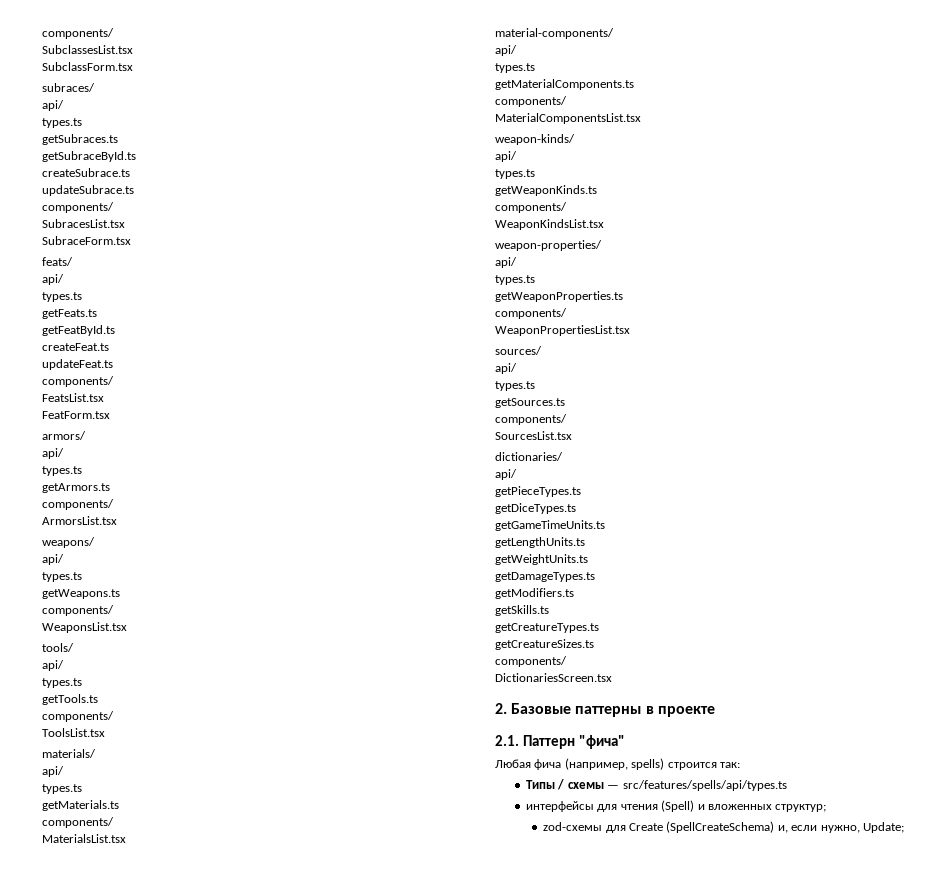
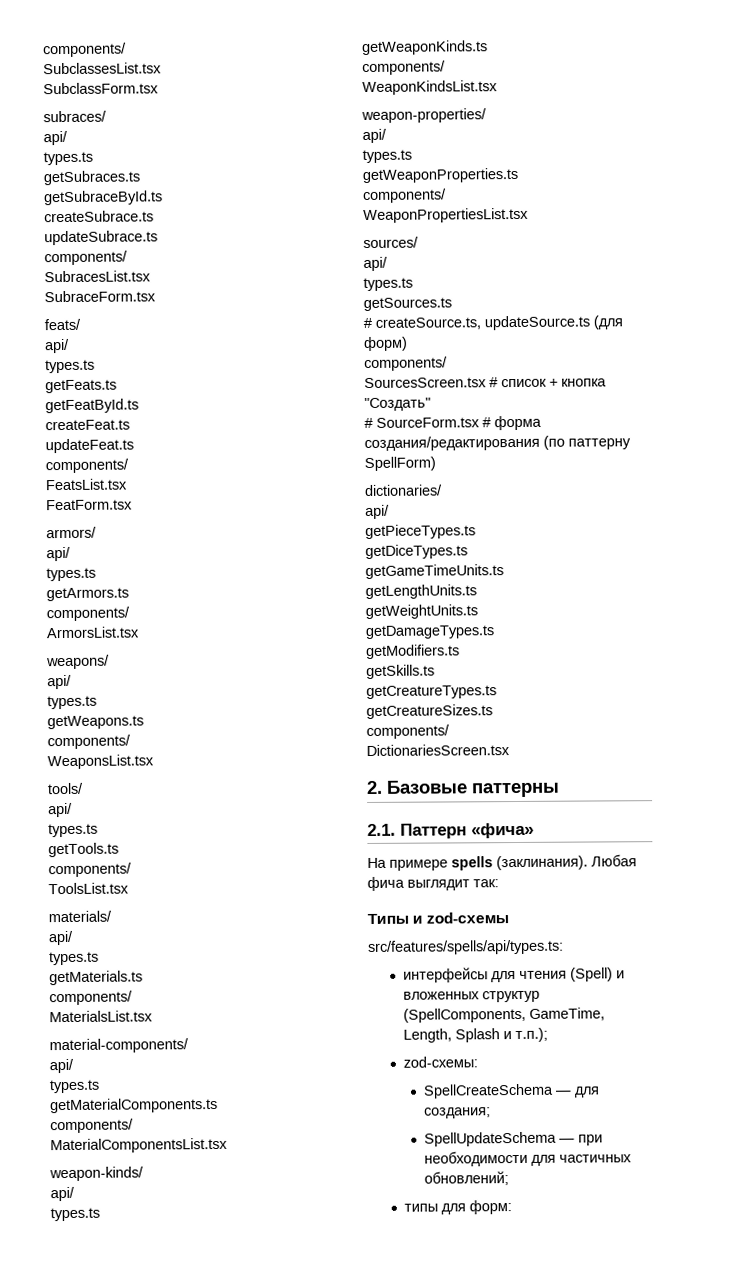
  getSources.ts
+ # createSource.ts, updateSource.ts (для форм)
  components/
- SourcesList.tsx
+ SourcesScreen.tsx # список + кнопка "Создать"
+ # SourceForm.tsx # форма создания/редактирования (по паттерну SpellForm)
- 2. Базовые паттерны в проекте
+ 2. Базовые паттерны
- 2.1. Паттерн "фича"
- Любая фича (например, spells) строится так:
- Типы / схемы — src/features/spells/api/types.ts
+ 2.1. Паттерн «фича»
+ На примере spells (заклинания). Любая фича выглядит так:
+ Типы и zod-схемы
+ src/features/spells/api/types.ts:
- интерфейсы для чтения (Spell) и вложенных структур;
- zod-схемы для Create (SpellCreateSchema) и, если нужно, Update;
+ интерфейсы для чтения (Spell) и вложенных структур (SpellComponents, GameTime, Length, Splash и т.п.);
+ zod-схемы:
+ SpellCreateSchema — для создания;
+ SpellUpdateSchema — при необходимости для частичных обновлений;
+ типы для форм:

